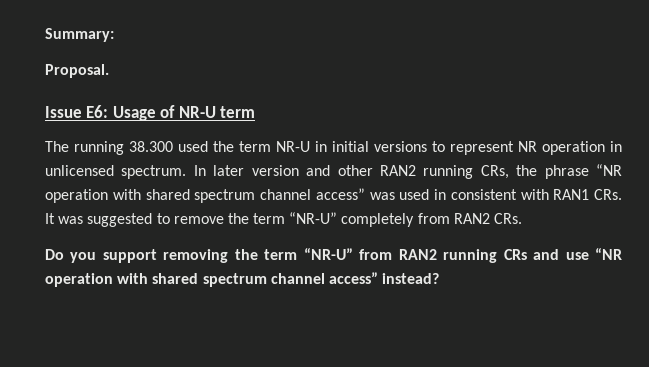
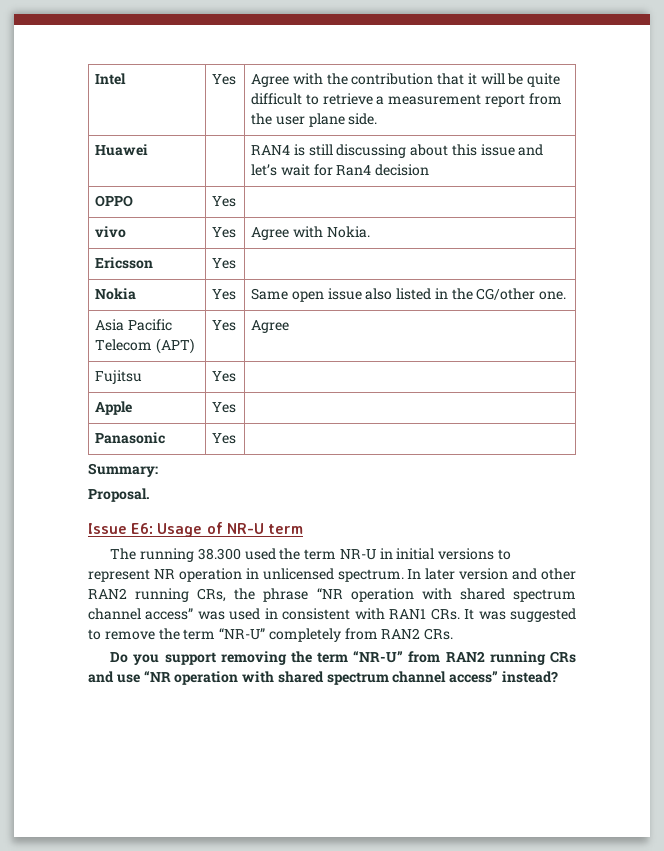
+ Intel | Yes | Agree with the contribution that it will be quite difficult to retrieve a measurement report from the user plane side.
+ Huawei | | RAN4 is still discussing about this issue and let’s wait for Ran4 decision
+ OPPO | Yes |
+ vivo | Yes | Agree with Nokia.
+ Ericsson | Yes |
+ Nokia | Yes | Same open issue also listed in the CG/other one.
+ Asia Pacific Telecom (APT) | Yes | Agree
+ Fujitsu | Yes |
+ Apple | Yes |
+ Panasonic | Yes |

